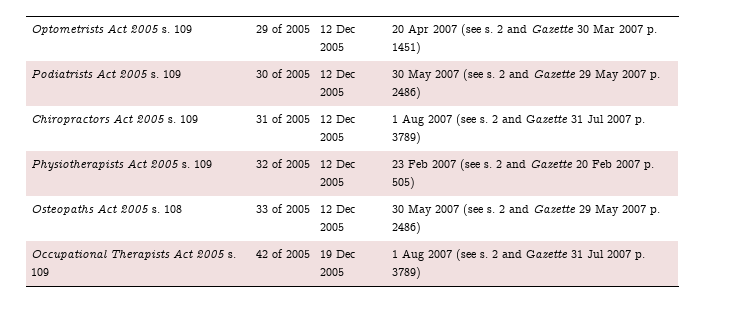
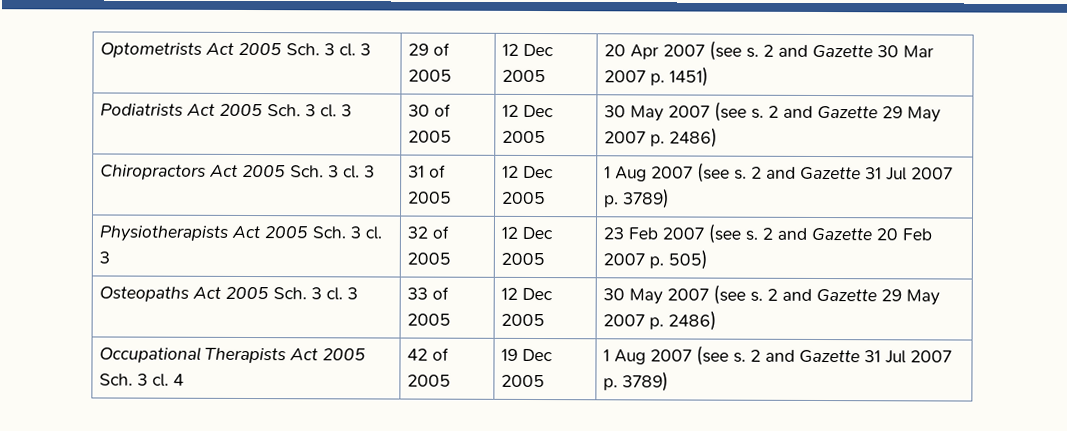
- Optometrists Act 2005 s. 109 | 29 of 2005 | 12 Dec 2005 | 20 Apr 2007 (see s. 2 and Gazette 30 Mar 2007 p. 1451)
+ Optometrists Act 2005 Sch. 3 cl. 3 | 29 of 2005 | 12 Dec 2005 | 20 Apr 2007 (see s. 2 and Gazette 30 Mar 2007 p. 1451)
- Podiatrists Act 2005 s. 109 | 30 of 2005 | 12 Dec 2005 | 30 May 2007 (see s. 2 and Gazette 29 May 2007 p. 2486)
+ Podiatrists Act 2005 Sch. 3 cl. 3 | 30 of 2005 | 12 Dec 2005 | 30 May 2007 (see s. 2 and Gazette 29 May 2007 p. 2486)
- Chiropractors Act 2005 s. 109 | 31 of 2005 | 12 Dec 2005 | 1 Aug 2007 (see s. 2 and Gazette 31 Jul 2007 p. 3789)
+ Chiropractors Act 2005 Sch. 3 cl. 3 | 31 of 2005 | 12 Dec 2005 | 1 Aug 2007 (see s. 2 and Gazette 31 Jul 2007 p. 3789)
- Physiotherapists Act 2005 s. 109 | 32 of 2005 | 12 Dec 2005 | 23 Feb 2007 (see s. 2 and Gazette 20 Feb 2007 p. 505)
+ Physiotherapists Act 2005 Sch. 3 cl. 3 | 32 of 2005 | 12 Dec 2005 | 23 Feb 2007 (see s. 2 and Gazette 20 Feb 2007 p. 505)
- Osteopaths Act 2005 s. 108 | 33 of 2005 | 12 Dec 2005 | 30 May 2007 (see s. 2 and Gazette 29 May 2007 p. 2486)
+ Osteopaths Act 2005 Sch. 3 cl. 3 | 33 of 2005 | 12 Dec 2005 | 30 May 2007 (see s. 2 and Gazette 29 May 2007 p. 2486)
- Occupational Therapists Act 2005 s. 109 | 42 of 2005 | 19 Dec 2005 | 1 Aug 2007 (see s. 2 and Gazette 31 Jul 2007 p. 3789)
+ Occupational Therapists Act 2005 Sch. 3 cl. 4 | 42 of 2005 | 19 Dec 2005 | 1 Aug 2007 (see s. 2 and Gazette 31 Jul 2007 p. 3789)

